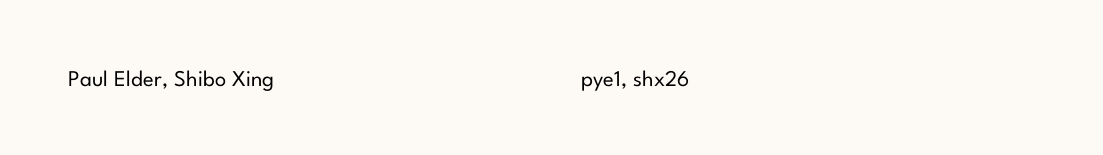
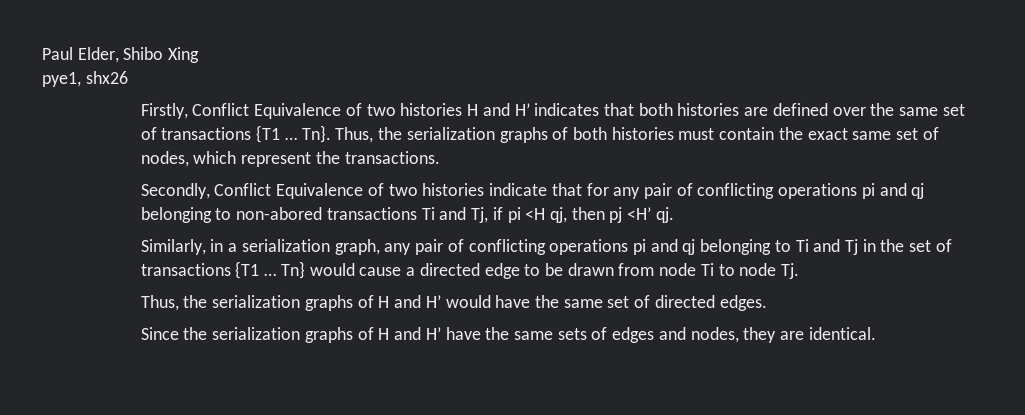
+ Firstly, Conflict Equivalence of two histories H and H’ indicates that both histories are defined over the same set of transactions {T1 … Tn}. Thus, the serialization graphs of both histories must contain the exact same set of nodes, which represent the transactions.
+ Secondly, Conflict Equivalence of two histories indicate that for any pair of conflicting operations pi and qj belonging to non-abored transactions Ti and Tj, if pi <H qj, then pj <H’ qj.
+ Similarly, in a serialization graph, any pair of conflicting operations pi and qj belonging to Ti and Tj in the set of transactions {T1 … Tn} would cause a directed edge to be drawn from node Ti to node Tj.
+ Thus, the serialization graphs of H and H’ would have the same set of directed edges.
+ Since the serialization graphs of H and H’ have the same sets of edges and nodes, they are identical.

